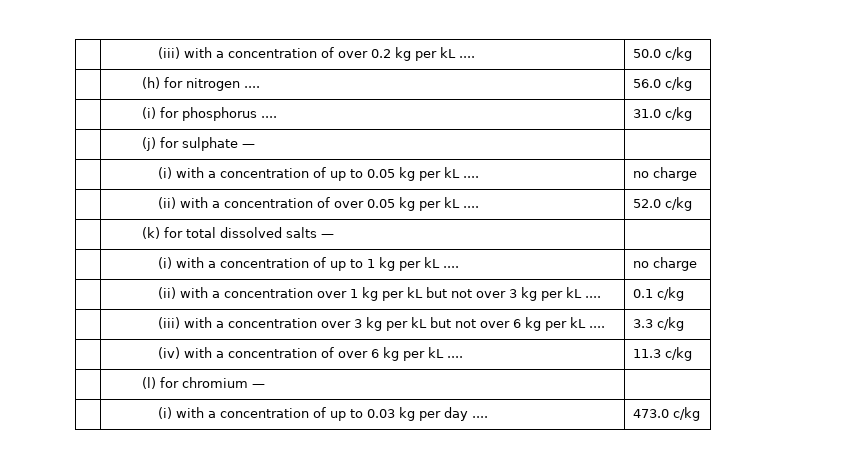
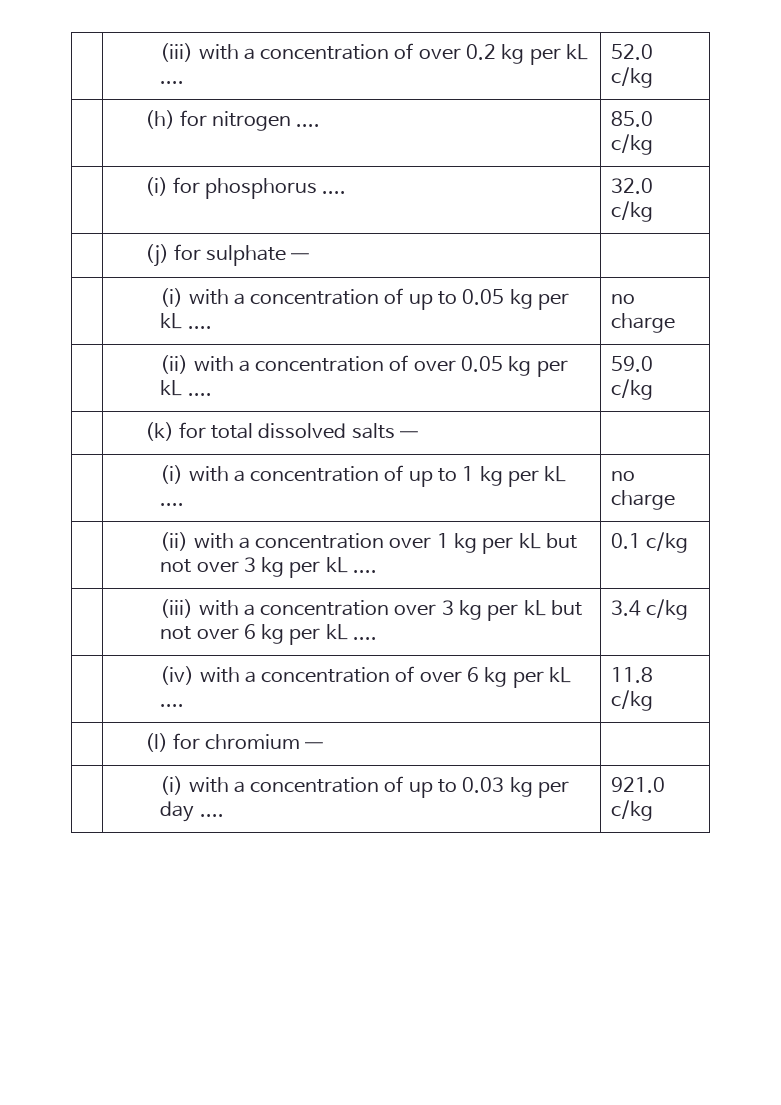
- | (iii) with a concentration of over 0.2 kg per kL .... | 50.0 c/kg
+ | (iii) with a concentration of over 0.2 kg per kL .... | 52.0 c/kg
- | (h) for nitrogen .... | 56.0 c/kg
+ | (h) for nitrogen .... | 85.0 c/kg
- | (i) for phosphorus .... | 31.0 c/kg
+ | (i) for phosphorus .... | 32.0 c/kg
- | (ii) with a concentration of over 0.05 kg per kL .... | 52.0 c/kg
+ | (ii) with a concentration of over 0.05 kg per kL .... | 59.0 c/kg
- | (iii) with a concentration over 3 kg per kL but not over 6 kg per kL .... | 3.3 c/kg
+ | (iii) with a concentration over 3 kg per kL but not over 6 kg per kL .... | 3.4 c/kg
- | (iv) with a concentration of over 6 kg per kL .... | 11.3 c/kg
+ | (iv) with a concentration of over 6 kg per kL .... | 11.8 c/kg
- | (i) with a concentration of up to 0.03 kg per day .... | 473.0 c/kg
+ | (i) with a concentration of up to 0.03 kg per day .... | 921.0 c/kg

